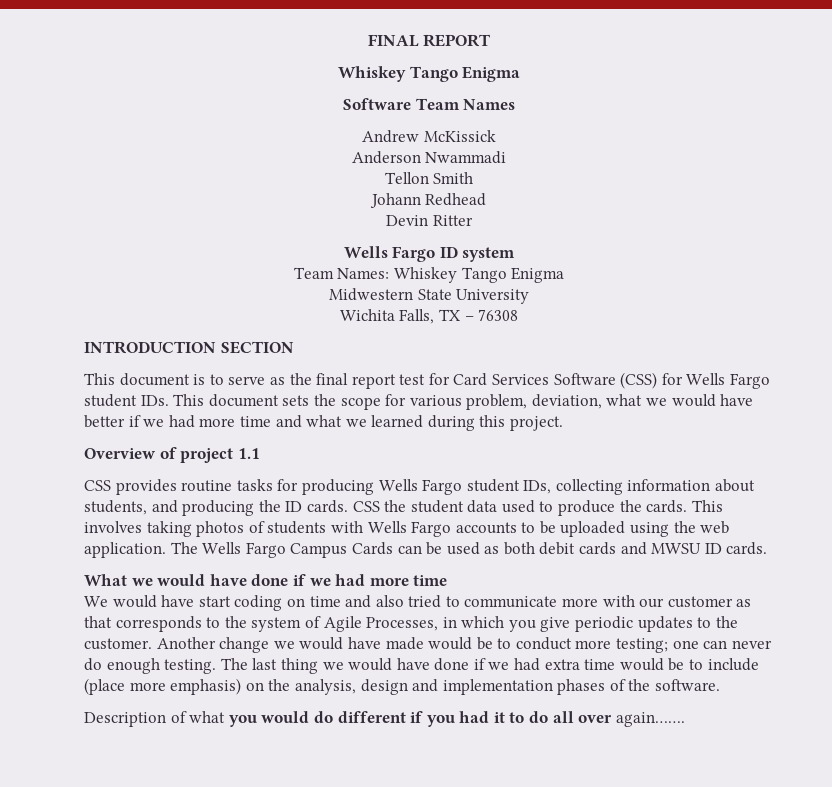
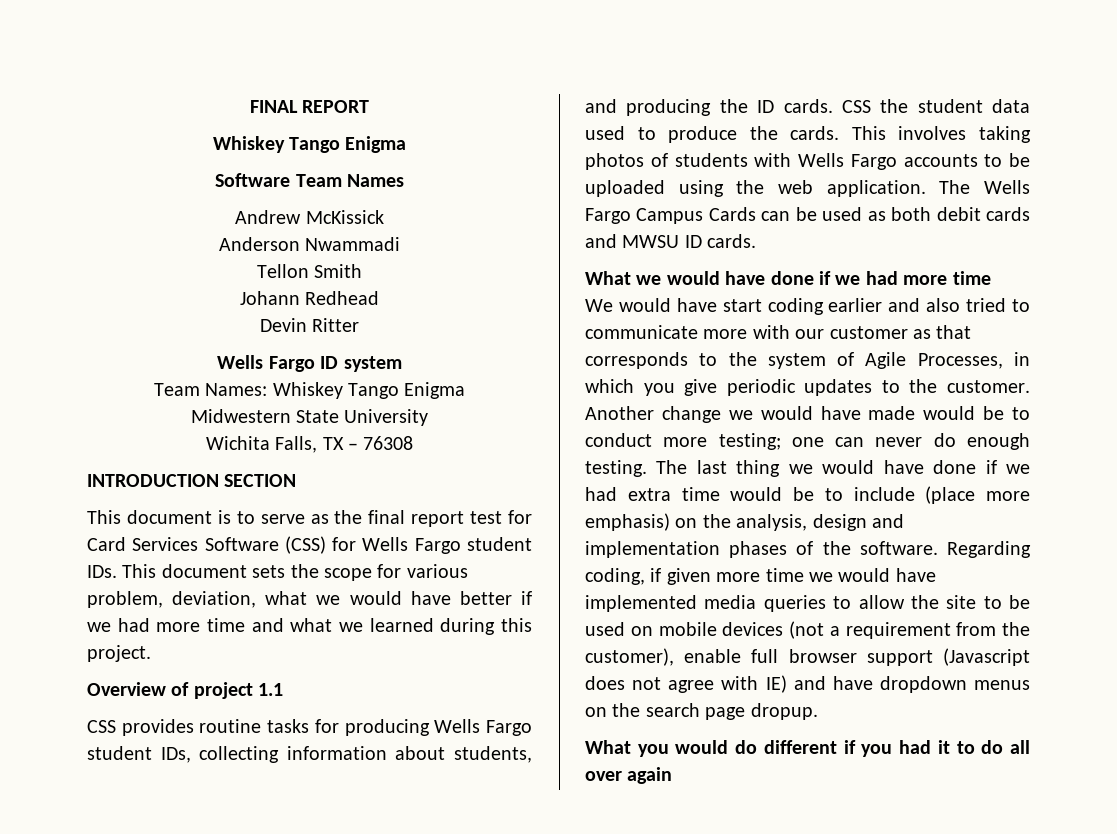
- We would have start coding on time and also tried to communicate more with our customer as that corresponds to the system of Agile Processes, in which you give periodic updates to the customer.
+ We would have start coding earlier and also tried to communicate more with our customer as that corresponds to the system of Agile Processes, in which you give periodic updates to the customer.
- The last thing we would have done if we had extra time would be to include (place more emphasis) on the analysis, design and implementation phases of the software.
- Description of what you would do different if you had it to do all over again…….
+ The last thing we would have done if we had extra time would be to include (place more emphasis) on the analysis, design and implementation phases of the software. Regarding coding, if given more time we would have implemented media queries to allow the site to be used on mobile devices (not a requirement from the customer), enable full browser support (Javascript does not agree with IE) and have dropdown menus on the search page dropup.
+ What you would do different if you had it to do all over again

